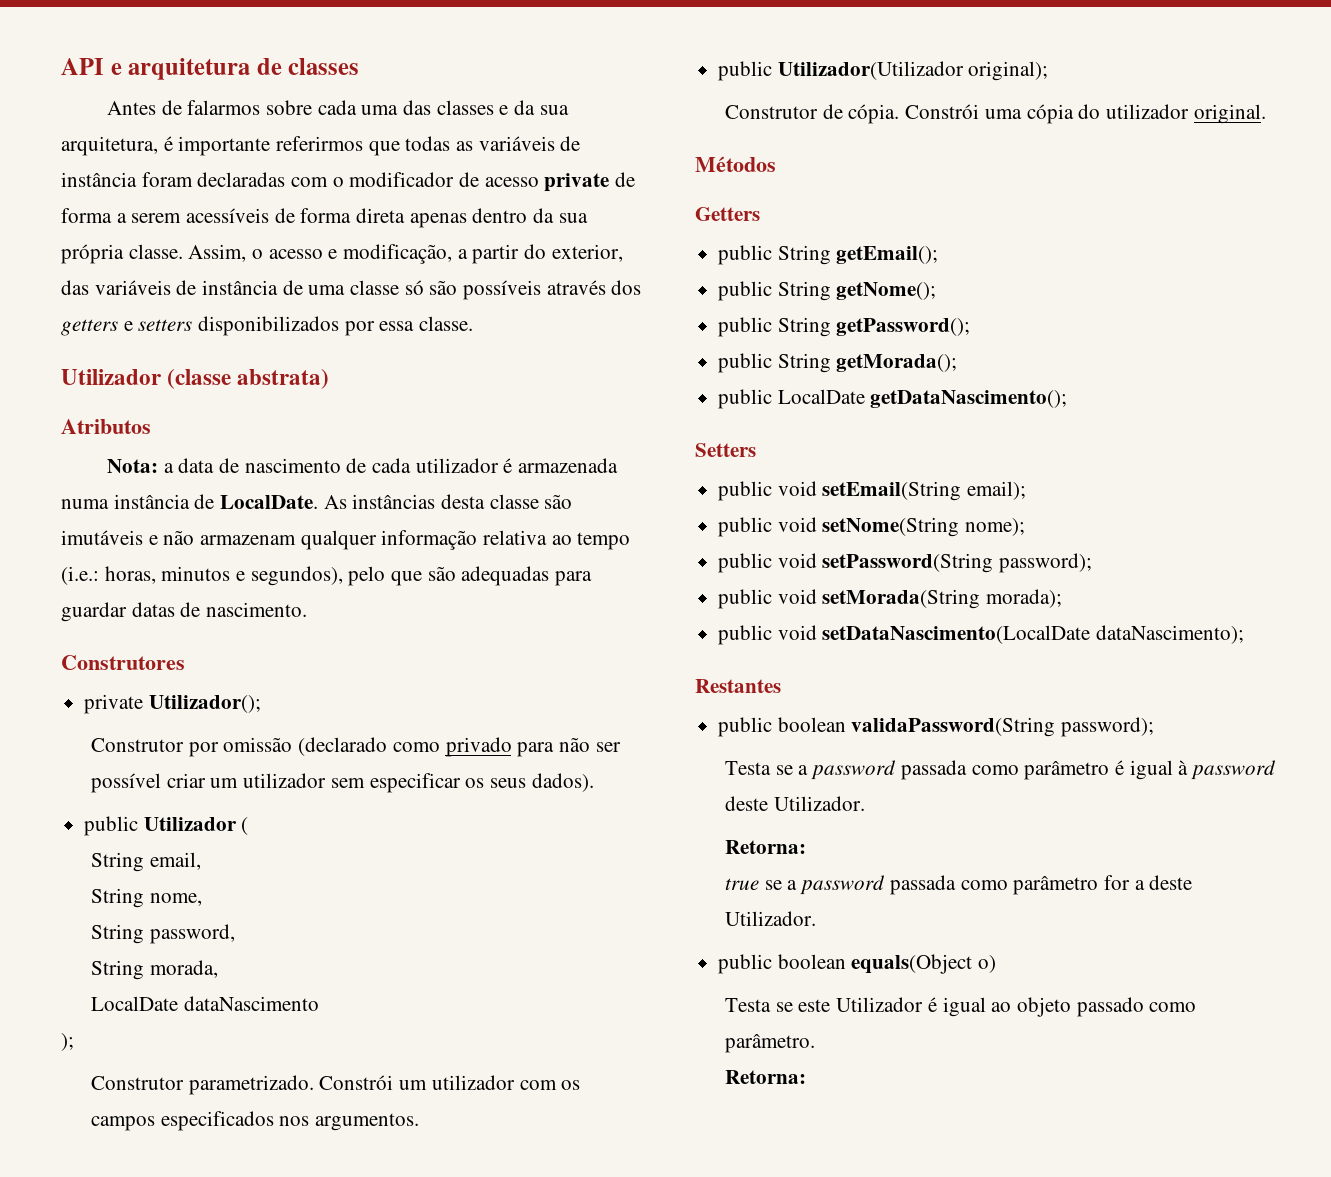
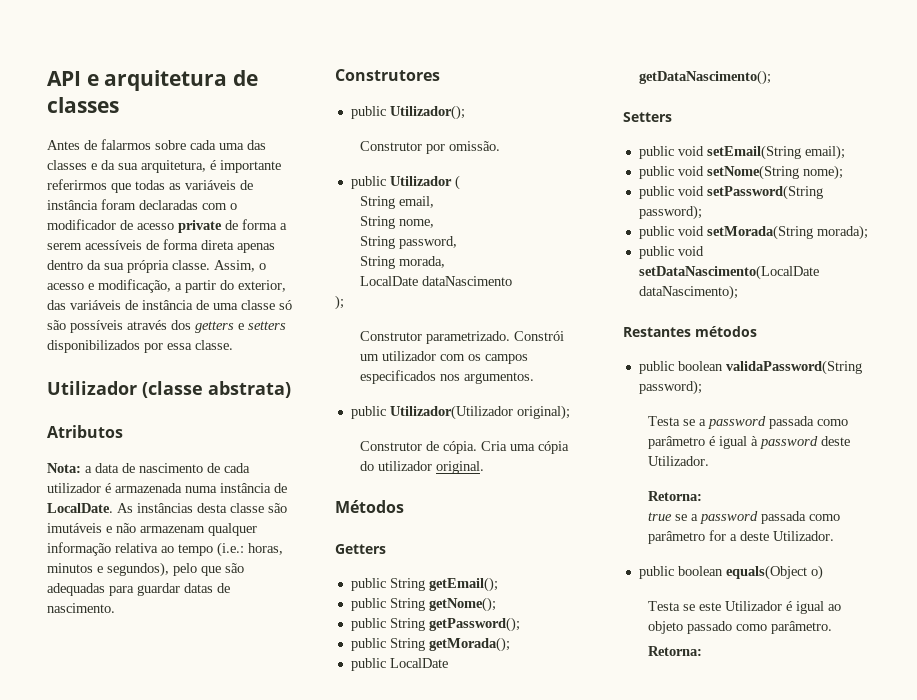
- private Utilizador();
+ public Utilizador();
- Construtor por omissão (declarado como privado para não ser possível criar um utilizador sem especificar os seus dados).
+ Construtor por omissão.
- Constrói uma cópia do utilizador original.
+ Cria uma cópia do utilizador original.
- Restantes
+ Restantes métodos

